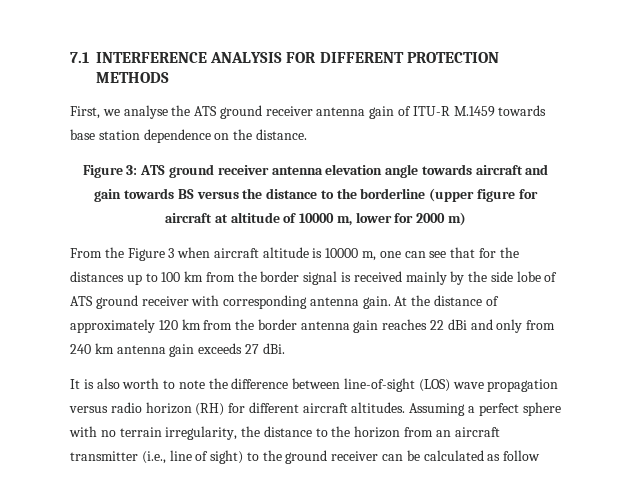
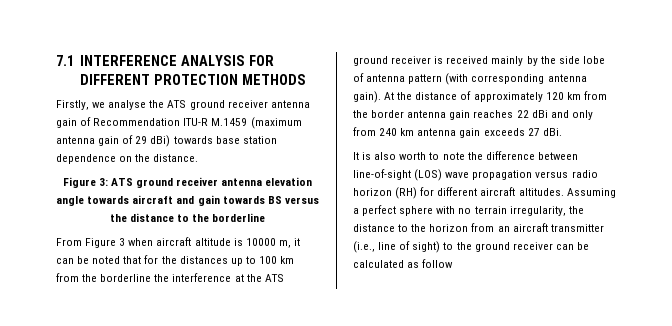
- First, we analyse the ATS ground receiver antenna gain of ITU-R M.1459 towards base station dependence on the distance.
+ Firstly, we analyse the ATS ground receiver antenna gain of Recommendation ITU-R M.1459 (maximum antenna gain of 29 dBi) towards base station dependence on the distance.
- Figure 3: ATS ground receiver antenna elevation angle towards aircraft and gain towards BS versus the distance to the borderline (upper figure for aircraft at altitude of 10000 m, lower for 2000 m)
+ Figure 3: ATS ground receiver antenna elevation angle towards aircraft and gain towards BS versus the distance to the borderline
- From the Figure 3 when aircraft altitude is 10000 m, one can see that for the distances up to 100 km from the border signal is received mainly by the side lobe of ATS ground receiver with corresponding antenna gain.
+ From Figure 3 when aircraft altitude is 10000 m, it can be noted that for the distances up to 100 km from the borderline the interference at the ATS ground receiver is received mainly by the side lobe of antenna pattern (with corresponding antenna gain).

